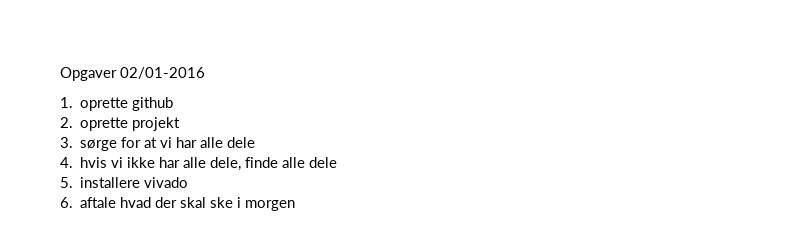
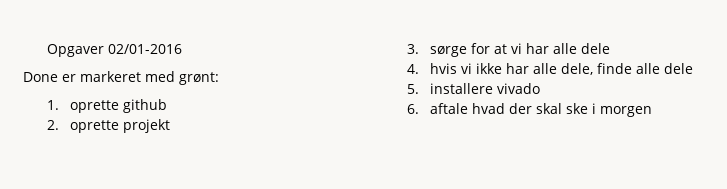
+ Done er markeret med grønt:

